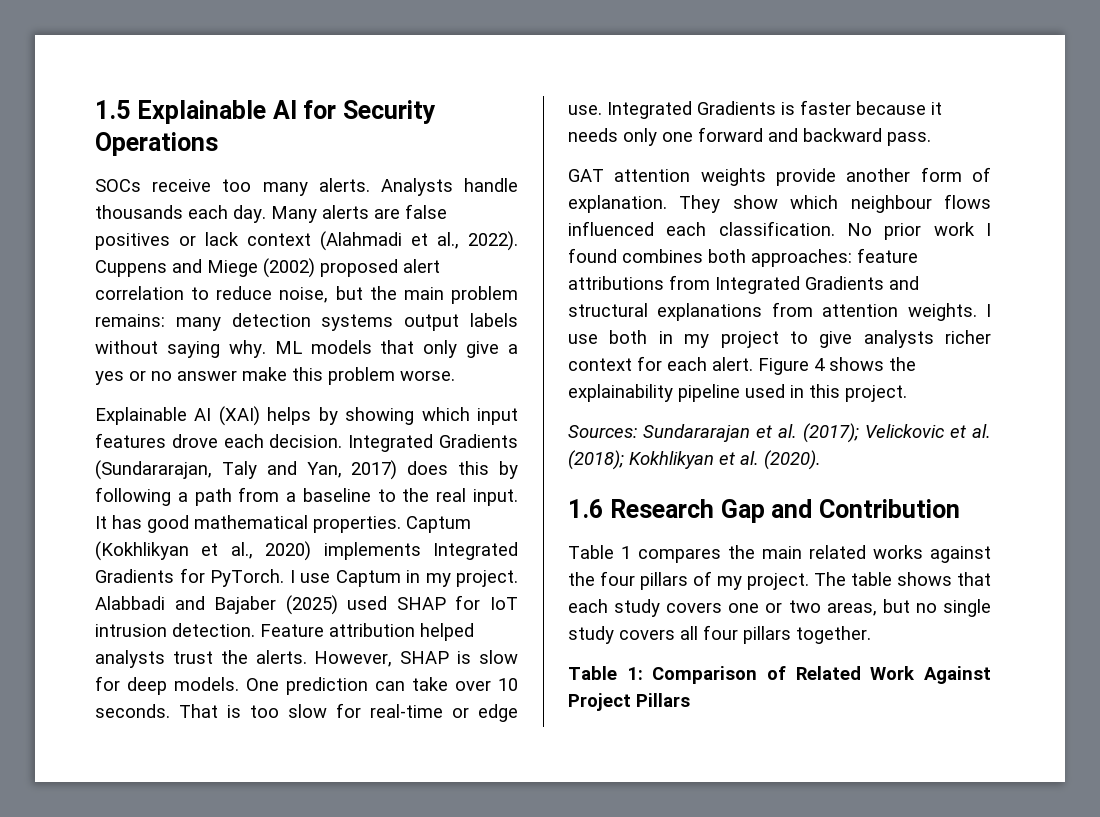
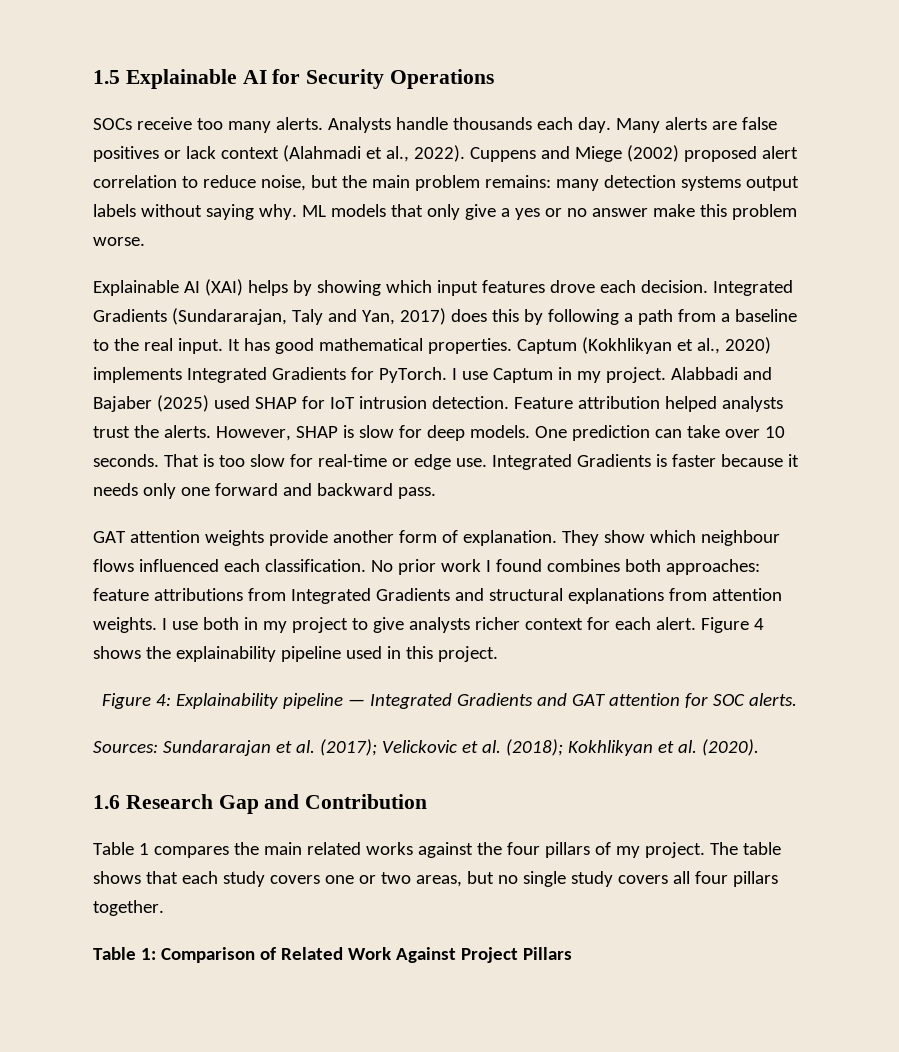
+ Figure 4: Explainability pipeline — Integrated Gradients and GAT attention for SOC alerts.

